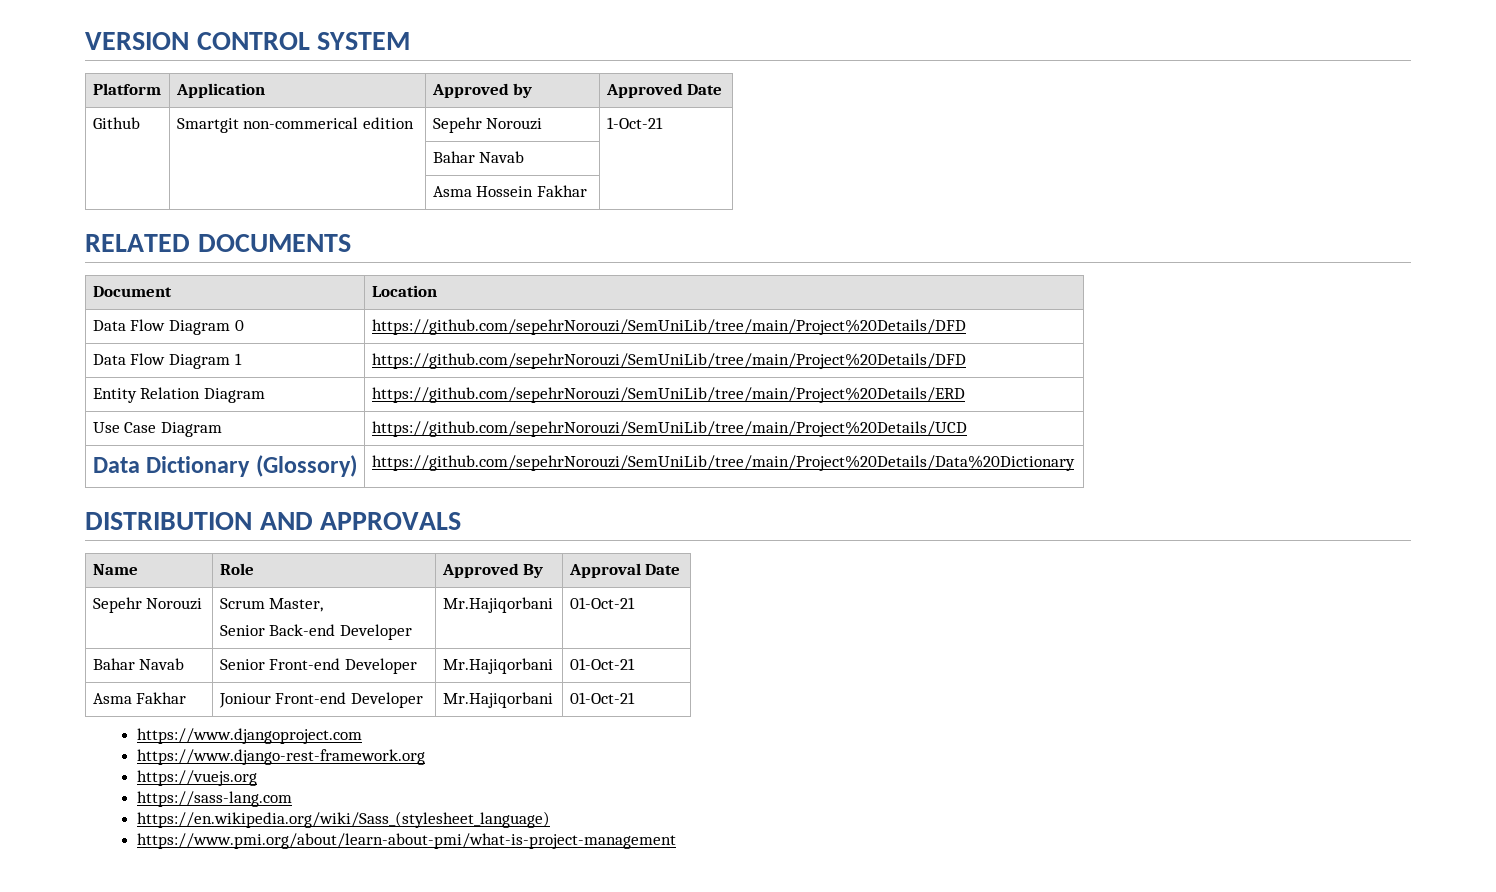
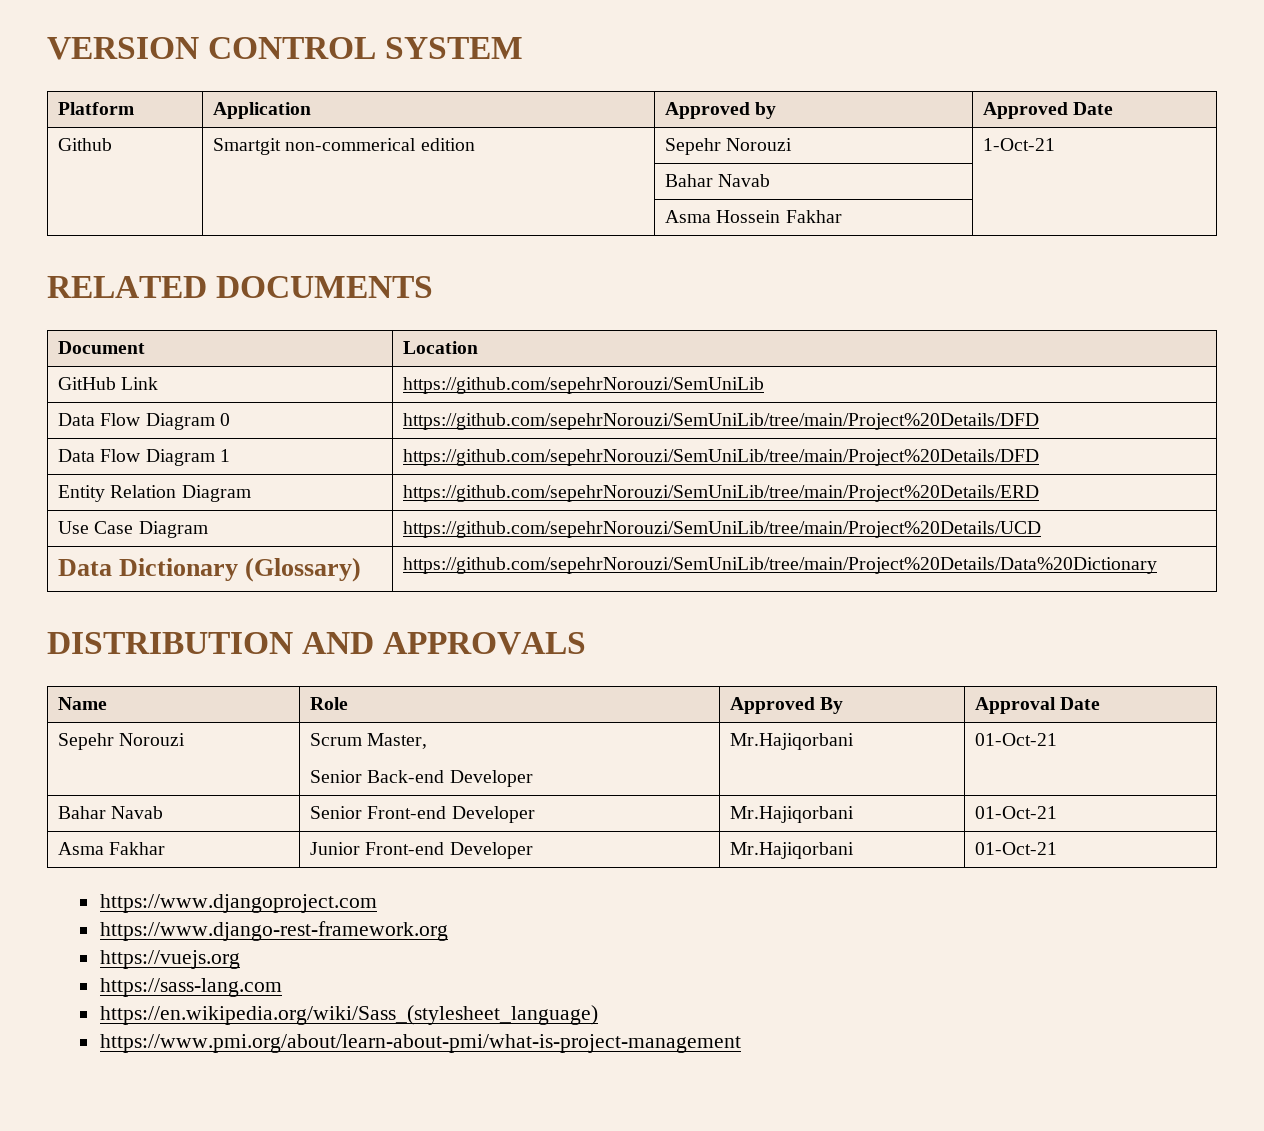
+ GitHub Link | https://github.com/sepehrNorouzi/SemUniLib
- Data Dictionary (Glossory) | https://github.com/sepehrNorouzi/SemUniLib/tree/main/Project%20Details/Data%20Dictionary
+ Data Dictionary (Glossary) | https://github.com/sepehrNorouzi/SemUniLib/tree/main/Project%20Details/Data%20Dictionary
- Asma Fakhar | Joniour Front-end Developer | Mr.Hajiqorbani | 01-Oct-21
+ Asma Fakhar | Junior Front-end Developer | Mr.Hajiqorbani | 01-Oct-21

